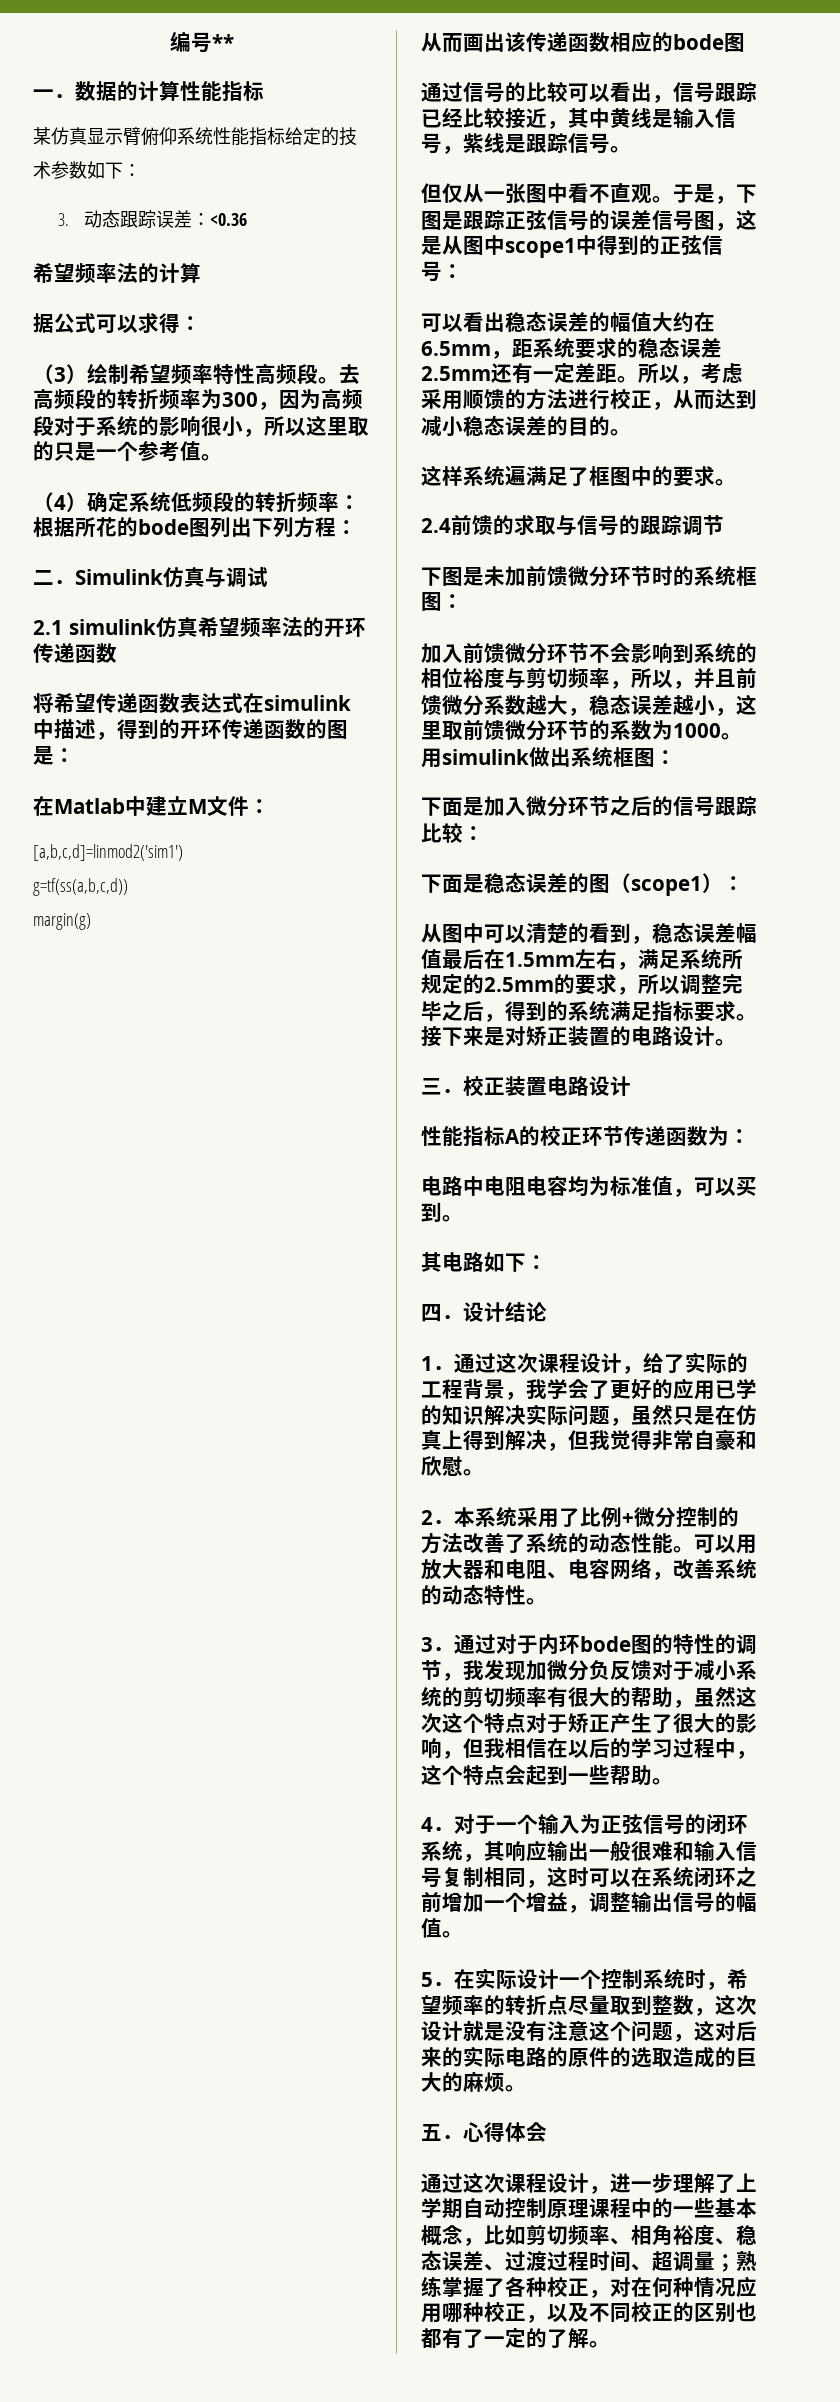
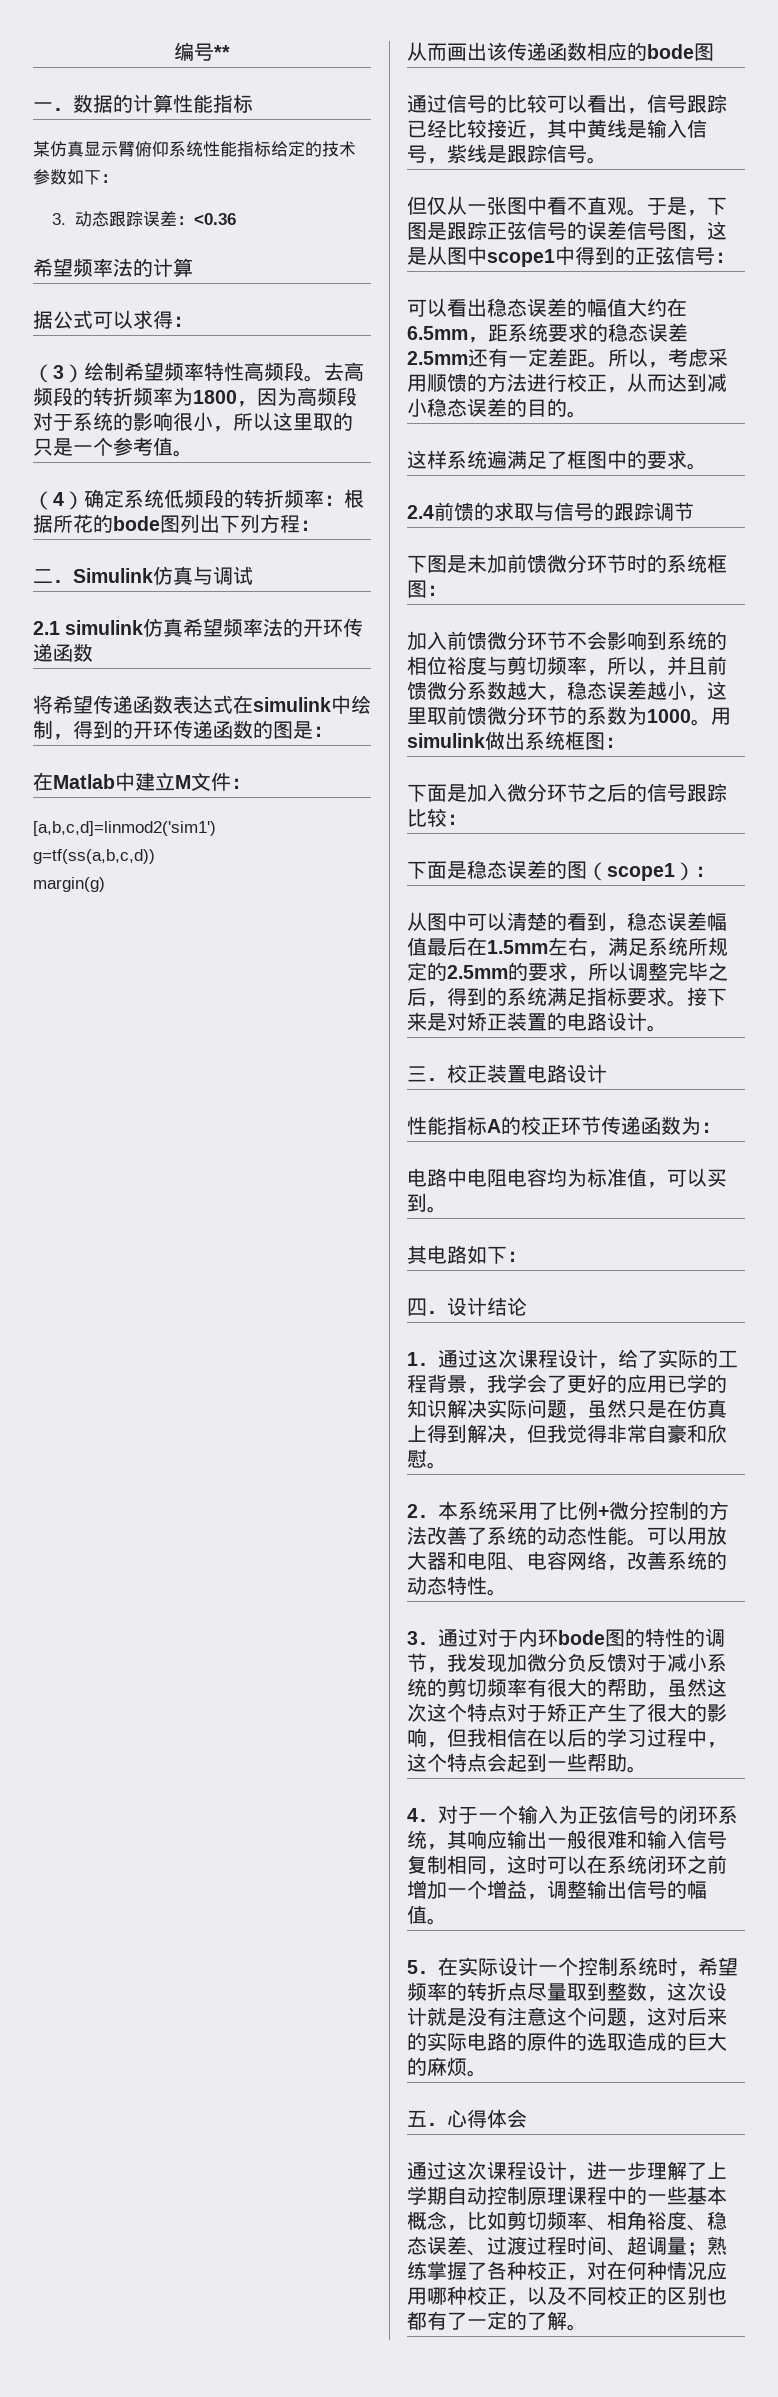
- 去高频段的转折频率为300，因为高频段对于系统的影响很小，所以这里取的只是一个参考值。
+ 去高频段的转折频率为1800，因为高频段对于系统的影响很小，所以这里取的只是一个参考值。
- 将希望传递函数表达式在simulink中描述，得到的开环传递函数的图是：
+ 将希望传递函数表达式在simulink中绘制，得到的开环传递函数的图是：

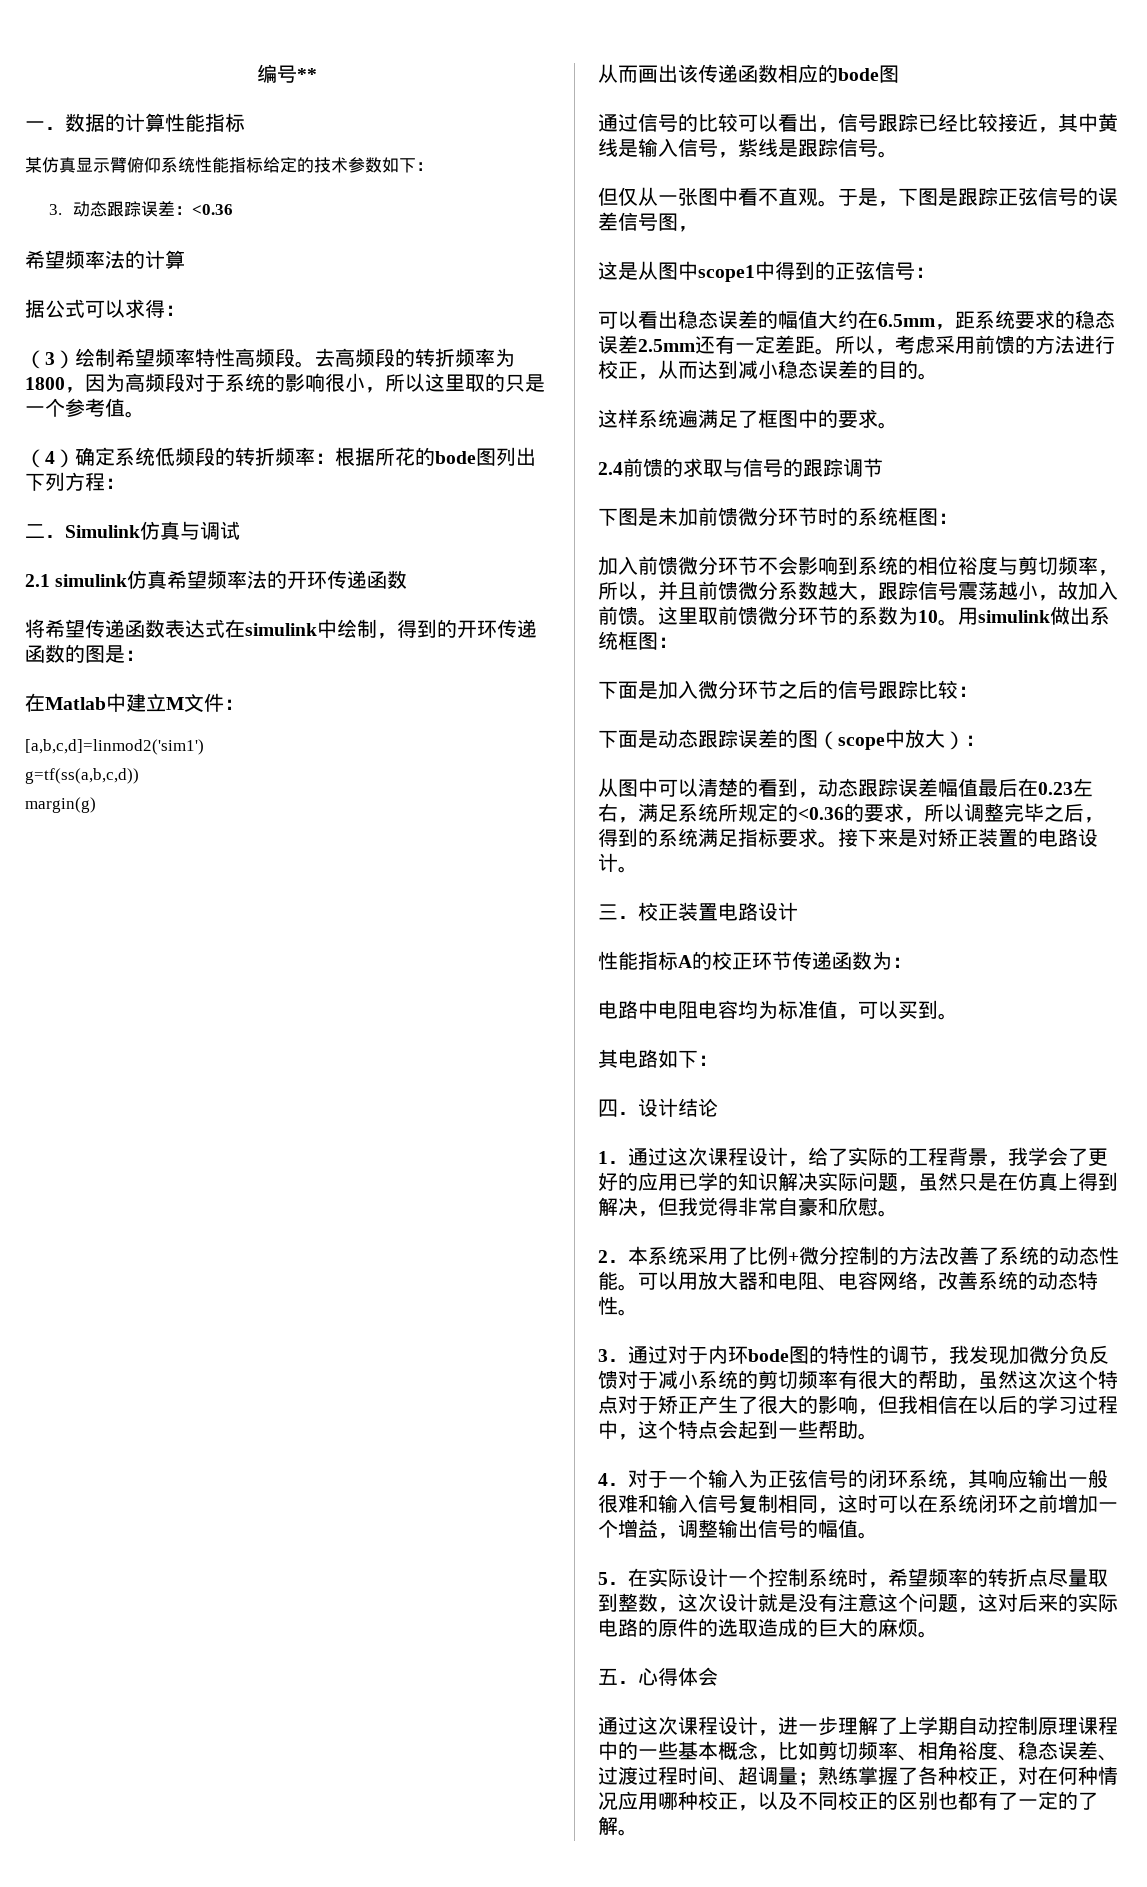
- 于是，下图是跟踪正弦信号的误差信号图，这是从图中scope1中得到的正弦信号：
+ 于是，下图是跟踪正弦信号的误差信号图，
+ 这是从图中scope1中得到的正弦信号：
- 所以，考虑采用顺馈的方法进行校正，从而达到减小稳态误差的目的。
+ 所以，考虑采用前馈的方法进行校正，从而达到减小稳态误差的目的。
- 加入前馈微分环节不会影响到系统的相位裕度与剪切频率，所以，并且前馈微分系数越大，稳态误差越小，这里取前馈微分环节的系数为1000。
+ 加入前馈微分环节不会影响到系统的相位裕度与剪切频率，所以，并且前馈微分系数越大，跟踪信号震荡越小，故加入前馈。这里取前馈微分环节的系数为10。
- 下面是稳态误差的图（scope1）：
+ 下面是动态跟踪误差的图（scope中放大）：
- 从图中可以清楚的看到，稳态误差幅值最后在1.5mm左右，满足系统所规定的2.5mm的要求，所以调整完毕之后，得到的系统满足指标要求。
+ 从图中可以清楚的看到，动态跟踪误差幅值最后在0.23左右，满足系统所规定的<0.36的要求，所以调整完毕之后，得到的系统满足指标要求。

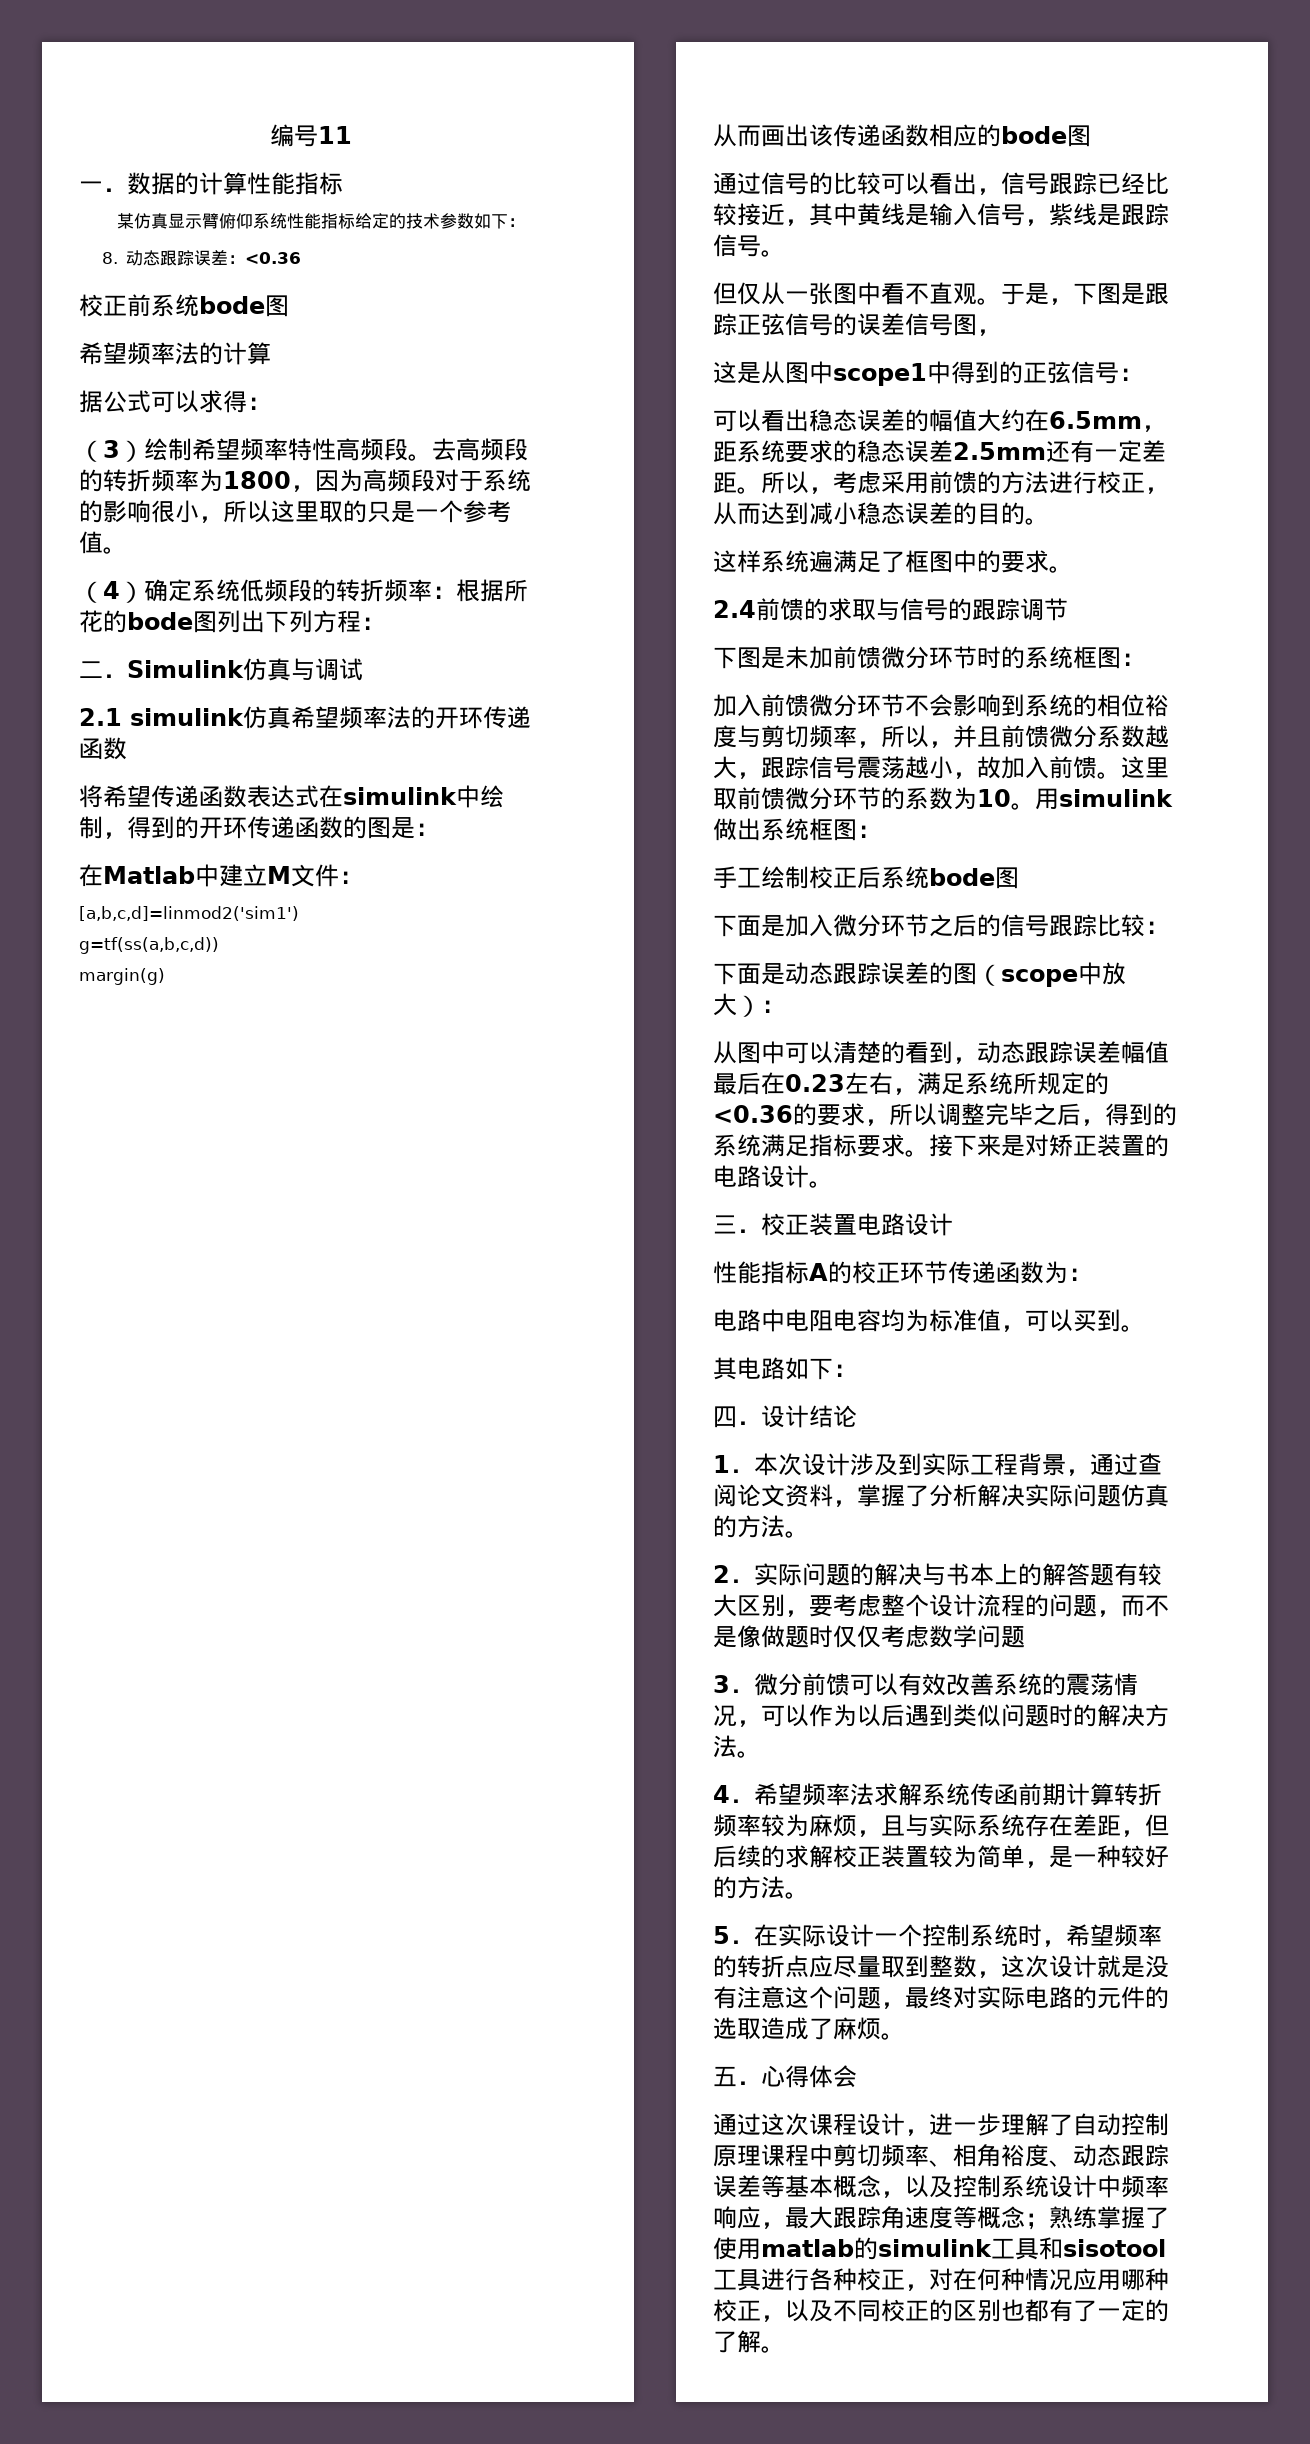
- 编号**
+ 编号11
- 3.动态跟踪误差：<0.36
+ 8.动态跟踪误差：<0.36
+ 校正前系统bode图
+ 手工绘制校正后系统bode图
- 1．通过这次课程设计，给了实际的工程背景，我学会了更好的应用已学的知识解决实际问题，虽然只是在仿真上得到解决，但我觉得非常自豪和欣慰。
- 2．本系统采用了比例+微分控制的方法改善了系统的动态性能。可以用放大器和电阻、电容网络，改善系统的动态特性。
- 3．通过对于内环bode图的特性的调节，我发现加微分负反馈对于减小系统的剪切频率有很大的帮助，虽然这次这个特点对于矫正产生了很大的影响，但我相信在以后的学习过程中，这个特点会起到一些帮助。
- 4．对于一个输入为正弦信号的闭环系统，其响应输出一般很难和输入信号复制相同，这时可以在系统闭环之前增加一个增益，调整输出信号的幅值。
+ 1．本次设计涉及到实际工程背景，通过查阅论文资料，掌握了分析解决实际问题仿真的方法。
+ 2．实际问题的解决与书本上的解答题有较大区别，要考虑整个设计流程的问题，而不是像做题时仅仅考虑数学问题
+ 3．微分前馈可以有效改善系统的震荡情况，可以作为以后遇到类似问题时的解决方法。
+ 4．希望频率法求解系统传函前期计算转折频率较为麻烦，且与实际系统存在差距，但后续的求解校正装置较为简单，是一种较好的方法。
- 5．在实际设计一个控制系统时，希望频率的转折点尽量取到整数，这次设计就是没有注意这个问题，这对后来的实际电路的原件的选取造成的巨大的麻烦。
+ 5．在实际设计一个控制系统时，希望频率的转折点应尽量取到整数，这次设计就是没有注意这个问题，最终对实际电路的元件的选取造成了麻烦。
- 通过这次课程设计，进一步理解了上学期自动控制原理课程中的一些基本概念，比如剪切频率、相角裕度、稳态误差、过渡过程时间、超调量；熟练掌握了各种校正，对在何种情况应用哪种校正，以及不同校正的区别也都有了一定的了解。
+ 通过这次课程设计，进一步理解了自动控制原理课程中剪切频率、相角裕度、动态跟踪误差等基本概念，以及控制系统设计中频率响应，最大跟踪角速度等概念；熟练掌握了使用matlab的simulink工具和sisotool工具进行各种校正，对在何种情况应用哪种校正，以及不同校正的区别也都有了一定的了解。

